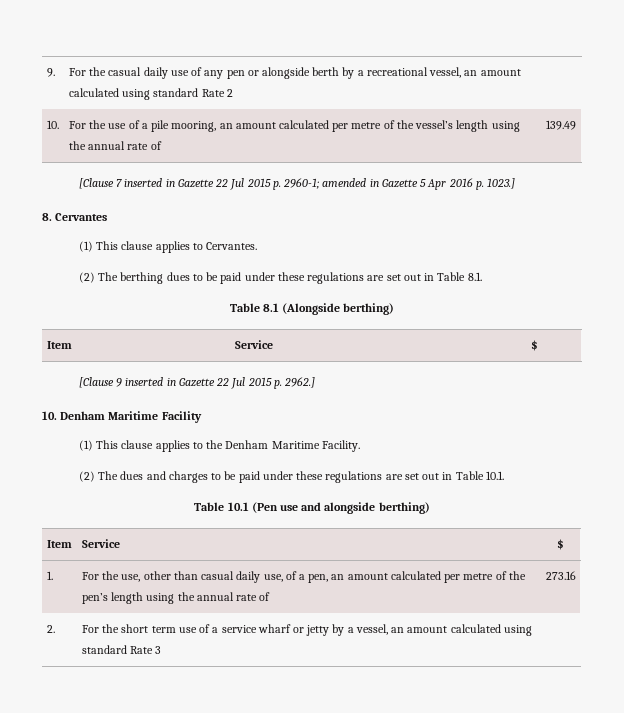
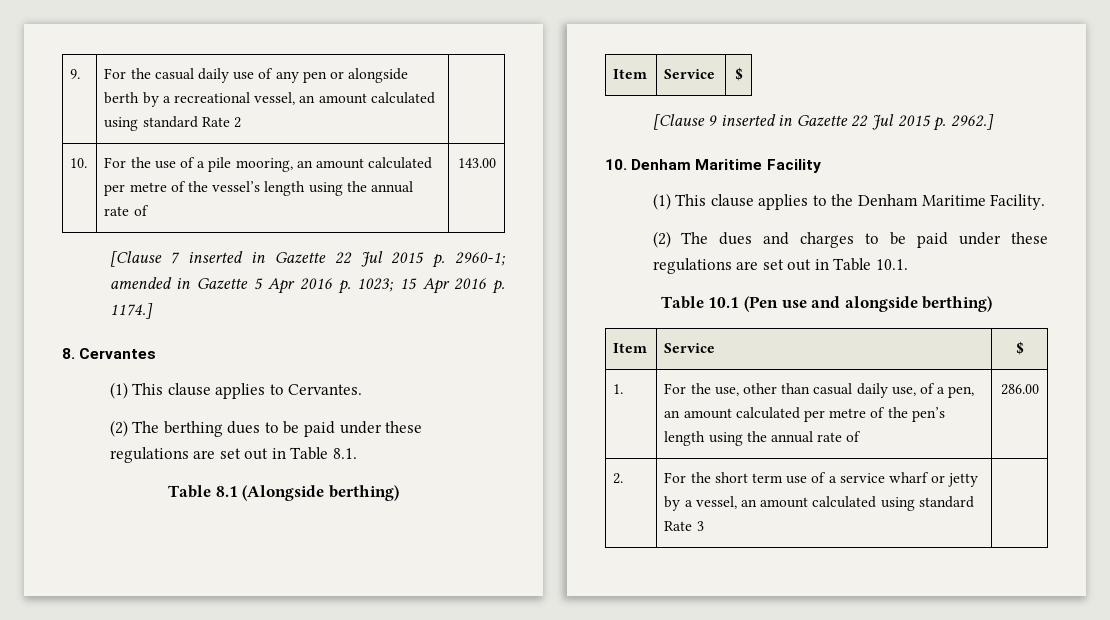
- 10. | For the use of a pile mooring, an amount calculated per metre of the vessel’s length using the annual rate of | 139.49
+ 10. | For the use of a pile mooring, an amount calculated per metre of the vessel’s length using the annual rate of | 143.00
- [Clause 7 inserted in Gazette 22 Jul 2015 p. 2960-1; amended in Gazette 5 Apr 2016 p. 1023.]
+ [Clause 7 inserted in Gazette 22 Jul 2015 p. 2960-1; amended in Gazette 5 Apr 2016 p. 1023; 15 Apr 2016 p. 1174.]
- 1. | For the use, other than casual daily use, of a pen, an amount calculated per metre of the pen’s length using the annual rate of | 273.16
+ 1. | For the use, other than casual daily use, of a pen, an amount calculated per metre of the pen’s length using the annual rate of | 286.00

